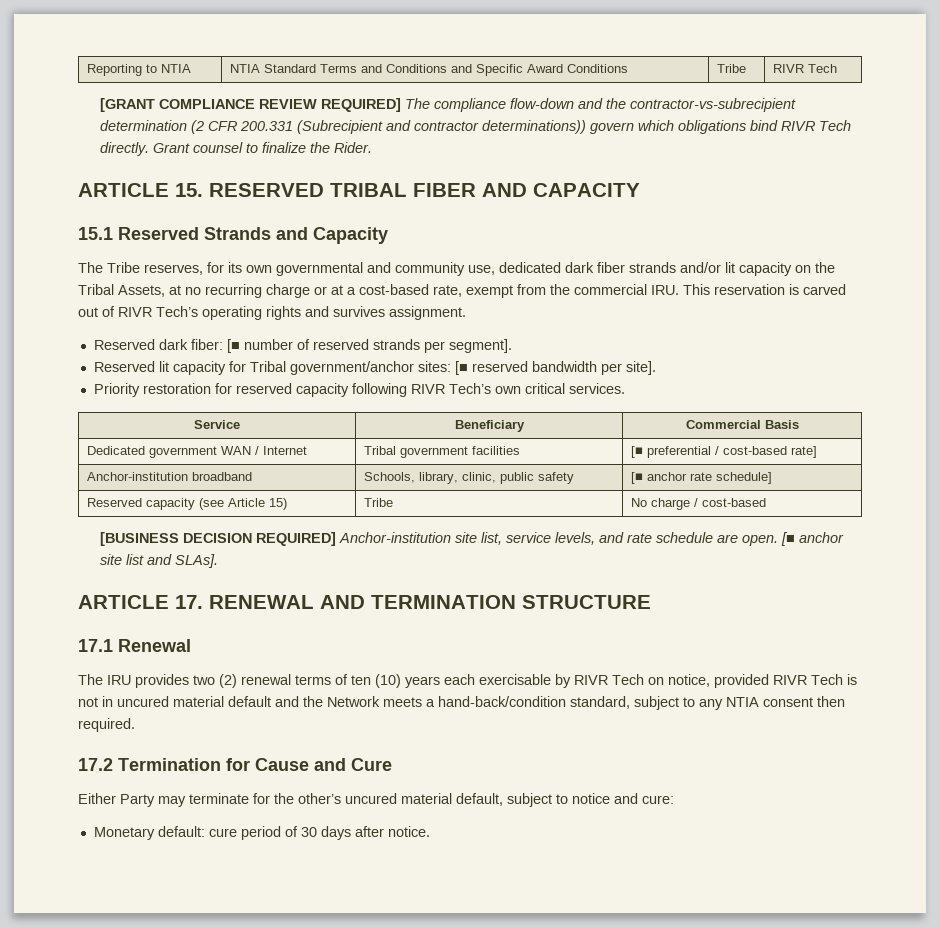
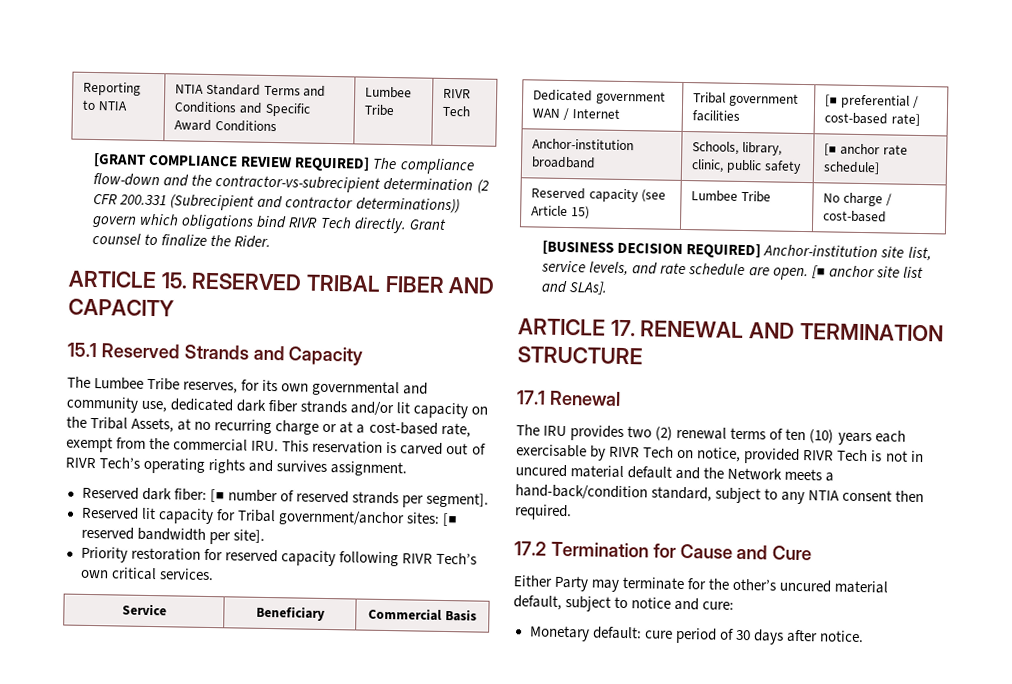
- Reporting to NTIA | NTIA Standard Terms and Conditions and Specific Award Conditions | Tribe | RIVR Tech
+ Reporting to NTIA | NTIA Standard Terms and Conditions and Specific Award Conditions | Lumbee Tribe | RIVR Tech
- The Tribe reserves, for its own governmental and community use, dedicated dark fiber strands and/or lit capacity on the Tribal Assets, at no recurring charge or at a cost-based rate, exempt from the commercial IRU. This reservation is carved out of RIVR Tech’s operating rights and survives assignment.
+ The Lumbee Tribe reserves, for its own governmental and community use, dedicated dark fiber strands and/or lit capacity on the Tribal Assets, at no recurring charge or at a cost-based rate, exempt from the commercial IRU. This reservation is carved out of RIVR Tech’s operating rights and survives assignment.
- Reserved capacity (see Article 15) | Tribe | No charge / cost-based
+ Reserved capacity (see Article 15) | Lumbee Tribe | No charge / cost-based

